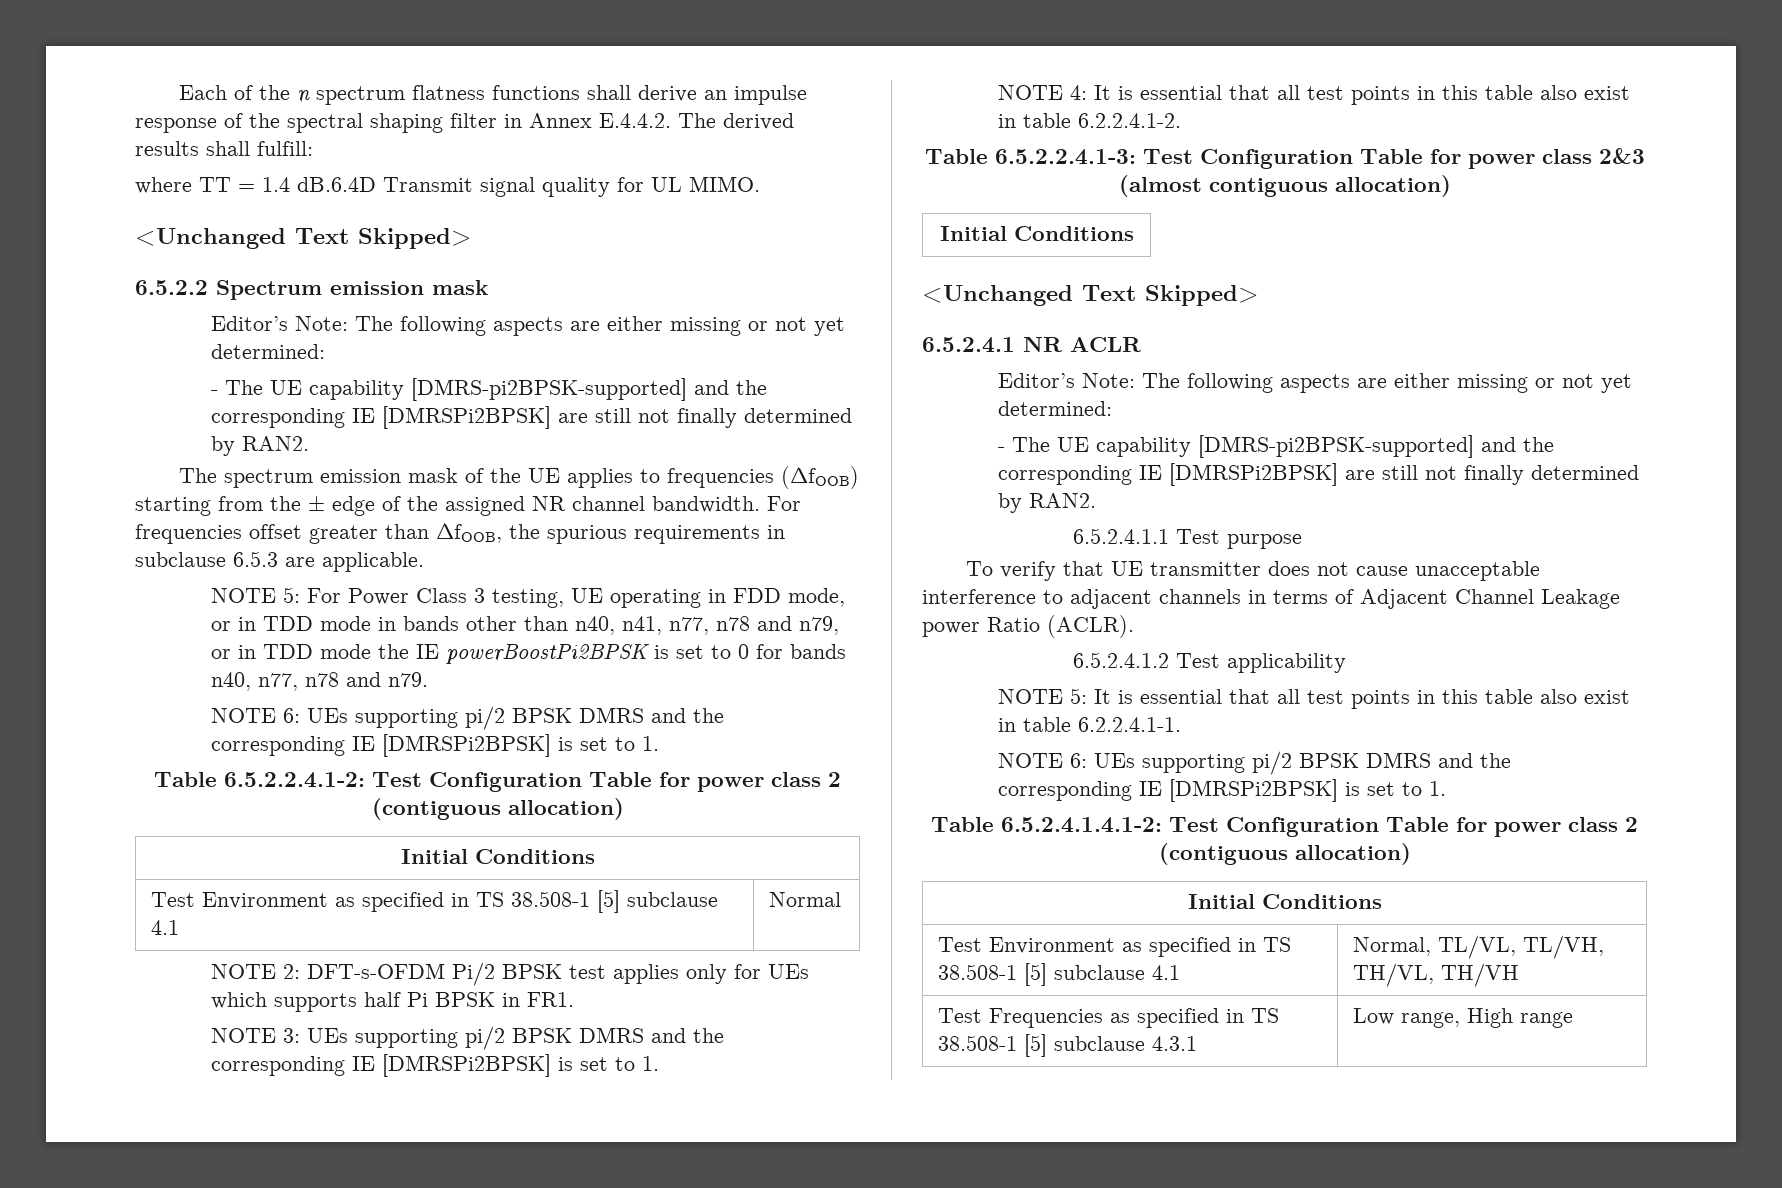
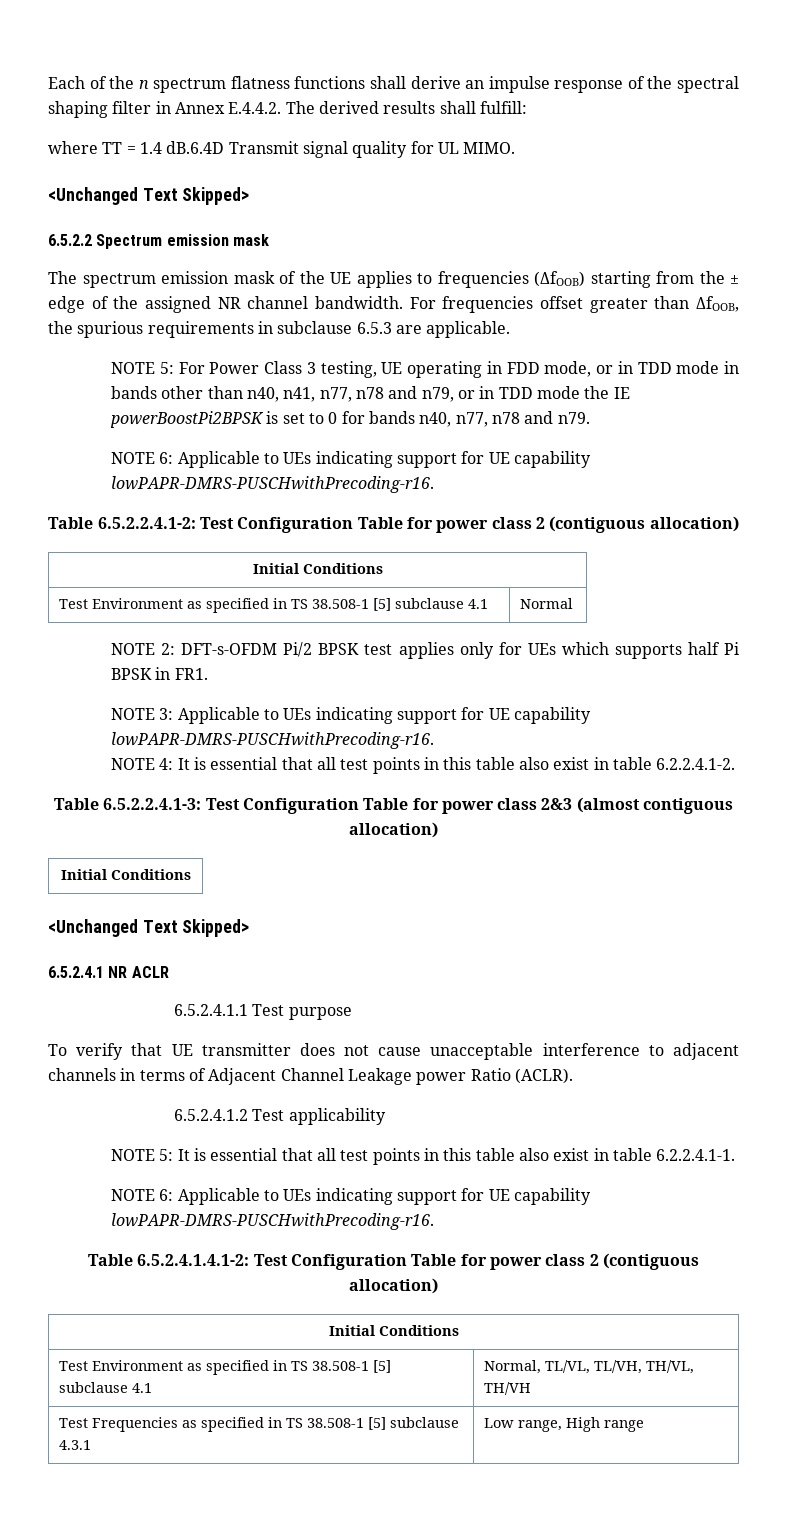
  6.5.2.2 Spectrum emission mask
- Editor’s Note: The following aspects are either missing or not yet determined:
- - The UE capability [DMRS-pi2BPSK-supported] and the corresponding IE [DMRSPi2BPSK] are still not finally determined by RAN2.
  NOTE 5: For Power Class 3 testing, UE operating in FDD mode, or in TDD mode in bands other than n40, n41, n77, n78 and n79, or in TDD mode the IE powerBoostPi2BPSK is set to 0 for bands n40, n77, n78 and n79.
- NOTE 6: UEs supporting pi/2 BPSK DMRS and the corresponding IE [DMRSPi2BPSK] is set to 1.
+ NOTE 6: Applicable to UEs indicating support for UE capability lowPAPR-DMRS-PUSCHwithPrecoding-r16.
- NOTE 3: UEs supporting pi/2 BPSK DMRS and the corresponding IE [DMRSPi2BPSK] is set to 1.
+ NOTE 3: Applicable to UEs indicating support for UE capability lowPAPR-DMRS-PUSCHwithPrecoding-r16.
  6.5.2.4.1 NR ACLR
- Editor’s Note: The following aspects are either missing or not yet determined:
- - The UE capability [DMRS-pi2BPSK-supported] and the corresponding IE [DMRSPi2BPSK] are still not finally determined by RAN2.
  NOTE 5: It is essential that all test points in this table also exist in table 6.2.2.4.1-1.
- NOTE 6: UEs supporting pi/2 BPSK DMRS and the corresponding IE [DMRSPi2BPSK] is set to 1.
+ NOTE 6: Applicable to UEs indicating support for UE capability lowPAPR-DMRS-PUSCHwithPrecoding-r16.

